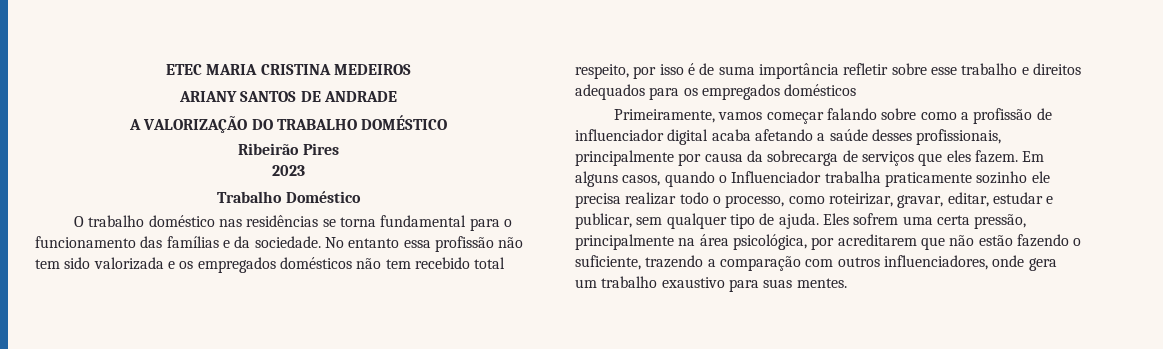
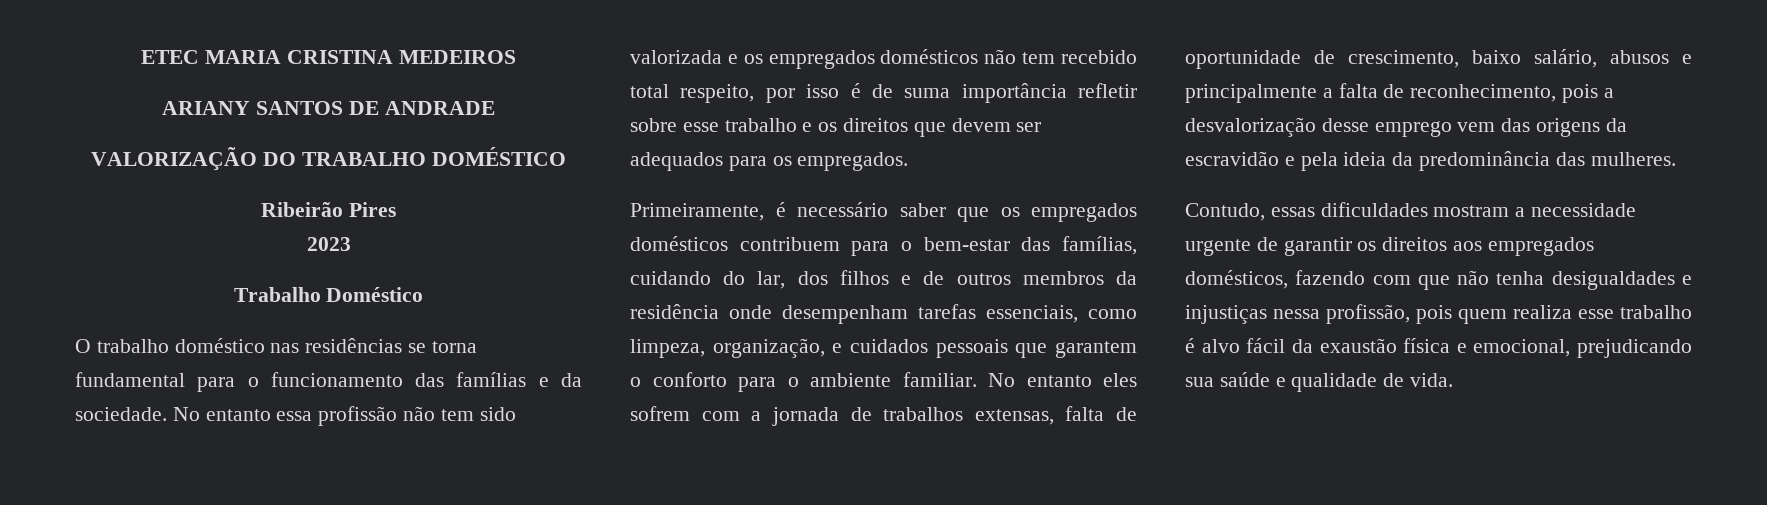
- A VALORIZAÇÃO DO TRABALHO DOMÉSTICO
+ VALORIZAÇÃO DO TRABALHO DOMÉSTICO
- No entanto essa profissão não tem sido valorizada e os empregados domésticos não tem recebido total respeito, por isso é de suma importância refletir sobre esse trabalho e direitos adequados para os empregados domésticos
- Primeiramente, vamos começar falando sobre como a profissão de influenciador digital acaba afetando a saúde desses profissionais, principalmente por causa da sobrecarga de serviços que eles fazem. Em alguns casos, quando o Influenciador trabalha praticamente sozinho ele precisa realizar todo o processo, como roteirizar, gravar, editar, estudar e publicar, sem qualquer tipo de ajuda. Eles sofrem uma certa pressão, principalmente na área psicológica, por acreditarem que não estão fazendo o suficiente, trazendo a comparação com outros influenciadores, onde gera um trabalho exaustivo para suas mentes.
+ No entanto essa profissão não tem sido valorizada e os empregados domésticos não tem recebido total respeito, por isso é de suma importância refletir sobre esse trabalho e os direitos que devem ser adequados para os empregados.
+ Primeiramente, é necessário saber que os empregados domésticos contribuem para o bem-estar das famílias, cuidando do lar, dos filhos e de outros membros da residência onde desempenham tarefas essenciais, como limpeza, organização, e cuidados pessoais que garantem o conforto para o ambiente familiar. No entanto eles sofrem com a jornada de trabalhos extensas, falta de oportunidade de crescimento, baixo salário, abusos e principalmente a falta de reconhecimento, pois a desvalorização desse emprego vem das origens da escravidão e pela ideia da predominância das mulheres.
+ Contudo, essas dificuldades mostram a necessidade urgente de garantir os direitos aos empregados domésticos, fazendo com que não tenha desigualdades e injustiças nessa profissão, pois quem realiza esse trabalho é alvo fácil da exaustão física e emocional, prejudicando sua saúde e qualidade de vida.

